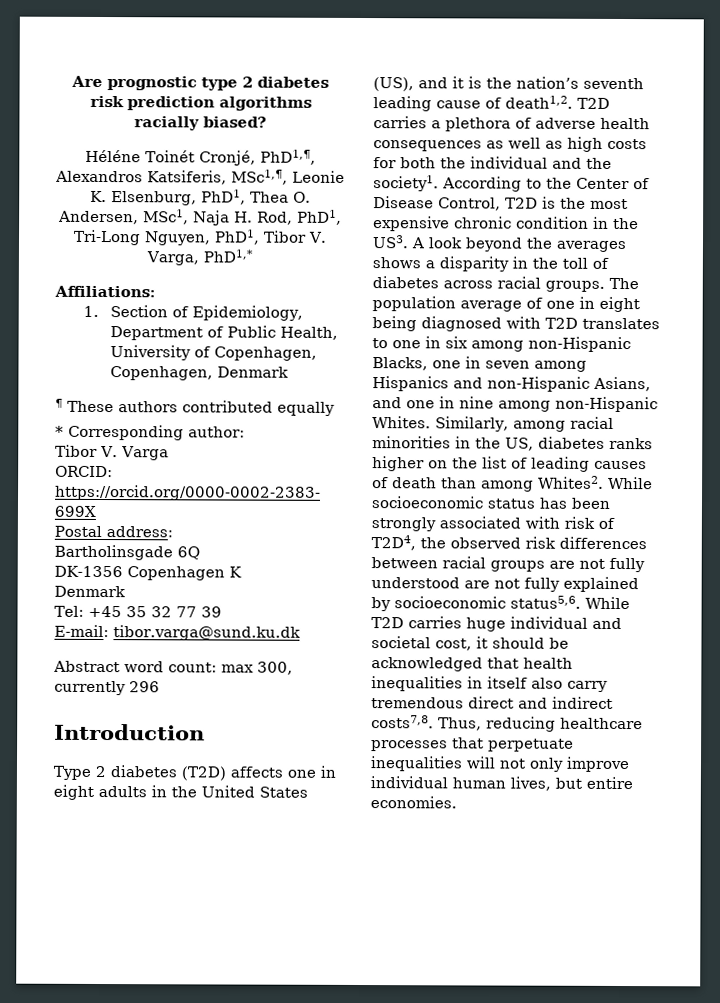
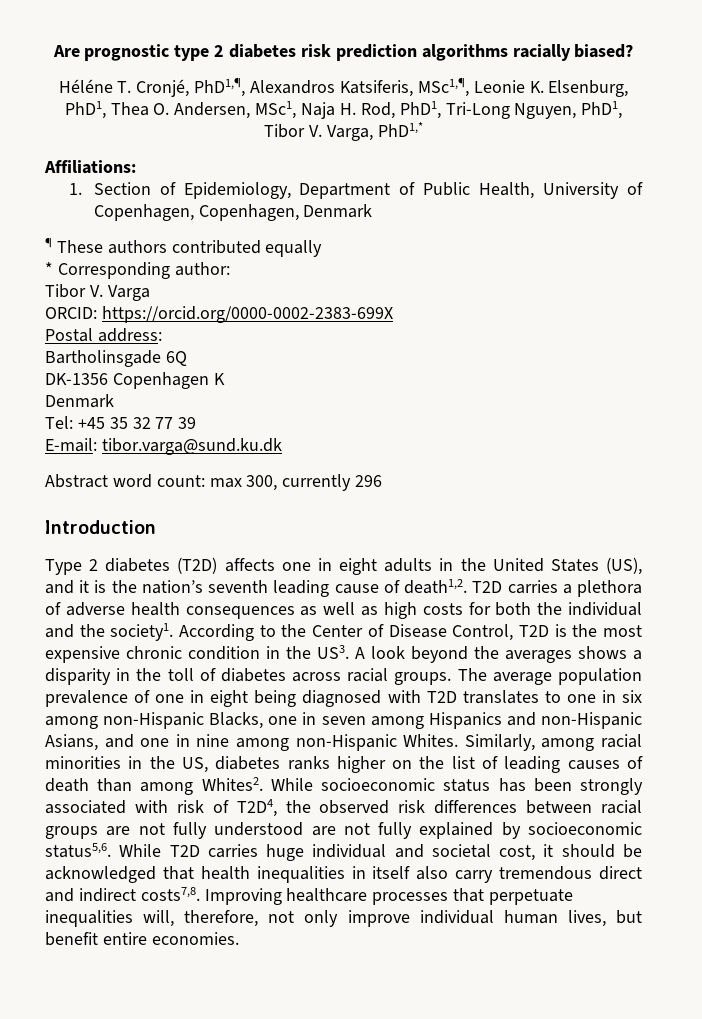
- Héléne Toinét Cronjé, PhD1,¶, Alexandros Katsiferis, MSc1,¶, Leonie K. Elsenburg, PhD1, Thea O. Andersen, MSc1, Naja H. Rod, PhD1, Tri-Long Nguyen, PhD1, Tibor V. Varga, PhD1,*
+ Héléne T. Cronjé, PhD1,¶, Alexandros Katsiferis, MSc1,¶, Leonie K. Elsenburg, PhD1, Thea O. Andersen, MSc1, Naja H. Rod, PhD1, Tri-Long Nguyen, PhD1, Tibor V. Varga, PhD1,*
- The population average of one in eight being diagnosed with T2D translates to one in six among non-Hispanic Blacks, one in seven among Hispanics and non-Hispanic Asians, and one in nine among non-Hispanic Whites.
+ The average population prevalence of one in eight being diagnosed with T2D translates to one in six among non-Hispanic Blacks, one in seven among Hispanics and non-Hispanic Asians, and one in nine among non-Hispanic Whites.
- Thus, reducing healthcare processes that perpetuate inequalities will not only improve individual human lives, but entire economies.
+ Improving healthcare processes that perpetuate inequalities will, therefore, not only improve individual human lives, but benefit entire economies.

